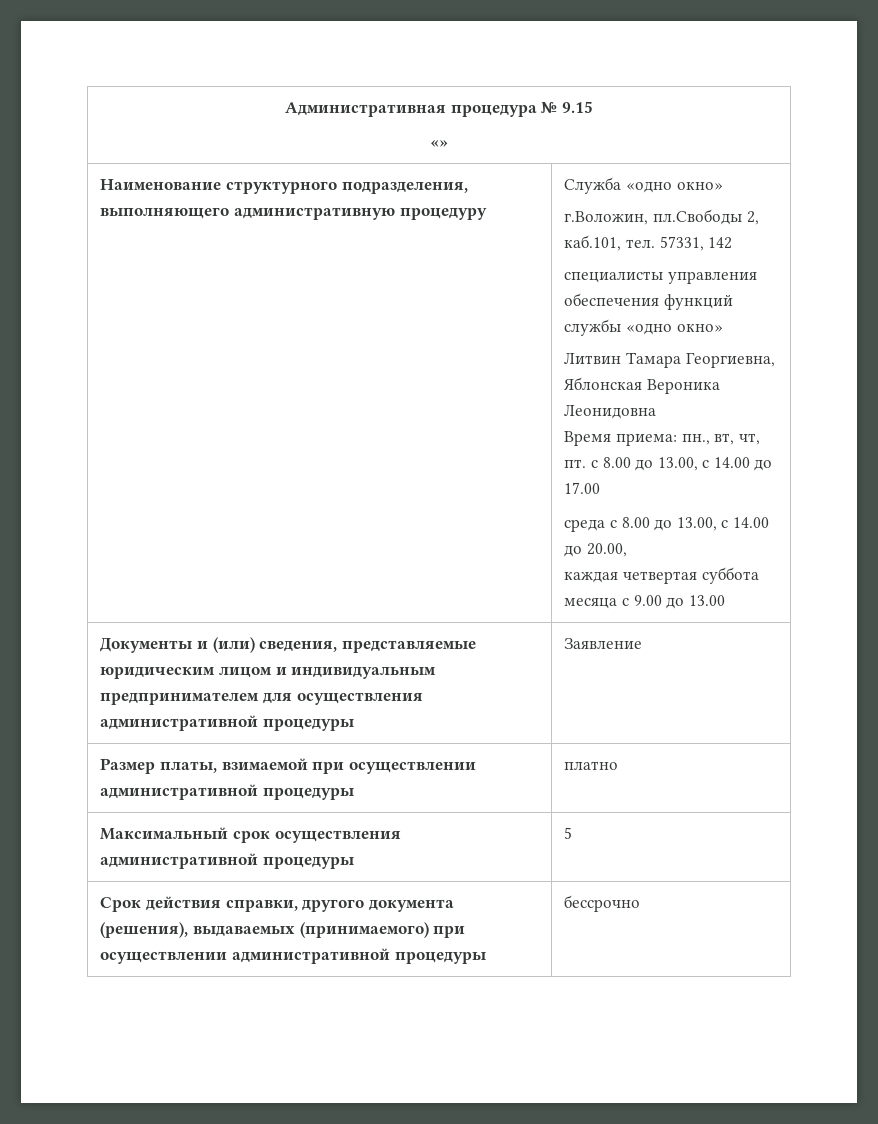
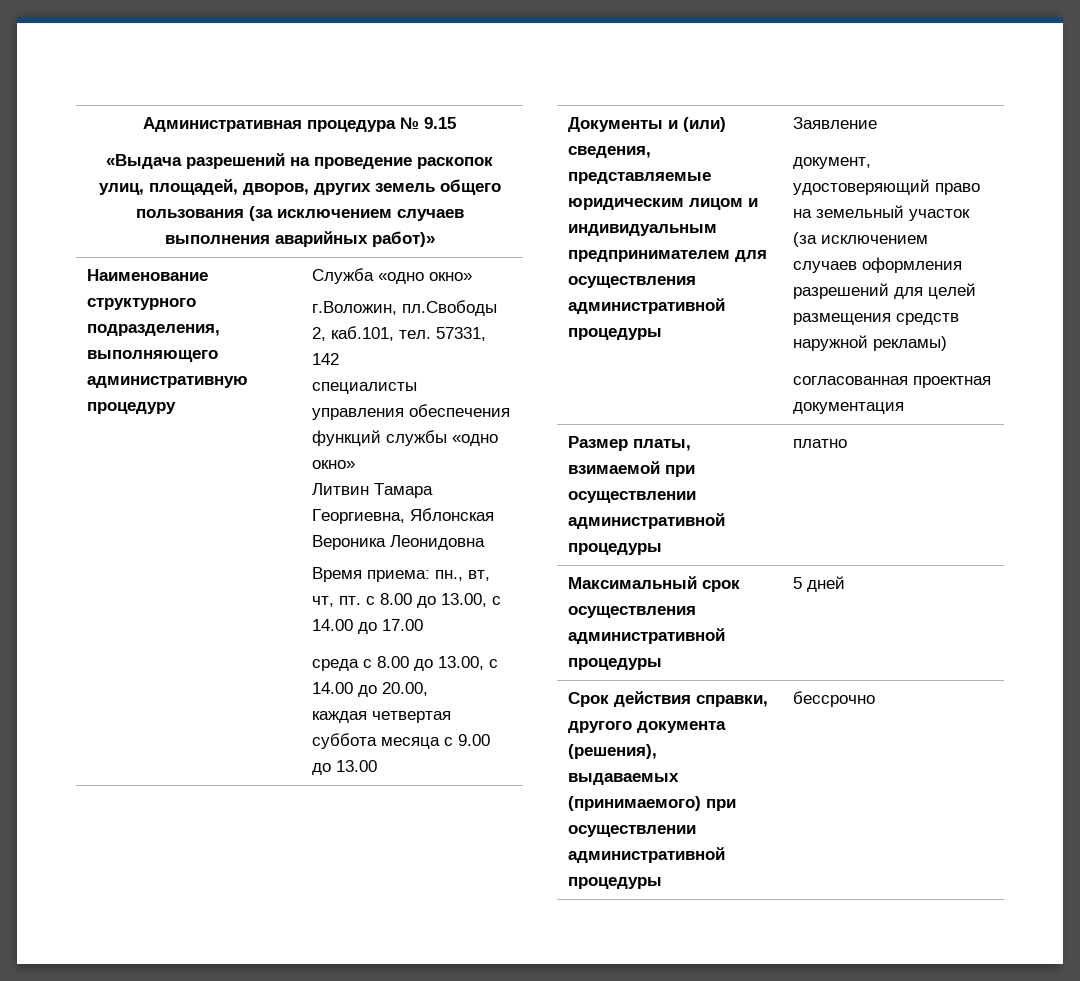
  Административная процедура № 9.15
- «»
+ «Выдача разрешений на проведение раскопок улиц, площадей, дворов, других земель общего пользования (за исключением случаев выполнения аварийных работ)»
  Документы и (или) сведения, представляемые юридическим лицом и индивидуальным предпринимателем для осуществления административной процедуры | Заявление
+ документ, удостоверяющий право на земельный участок (за исключением случаев оформления разрешений для целей размещения средств наружной рекламы)
+ согласованная проектная документация
- Максимальный срок осуществления административной процедуры | 5
+ Максимальный срок осуществления административной процедуры | 5 дней

